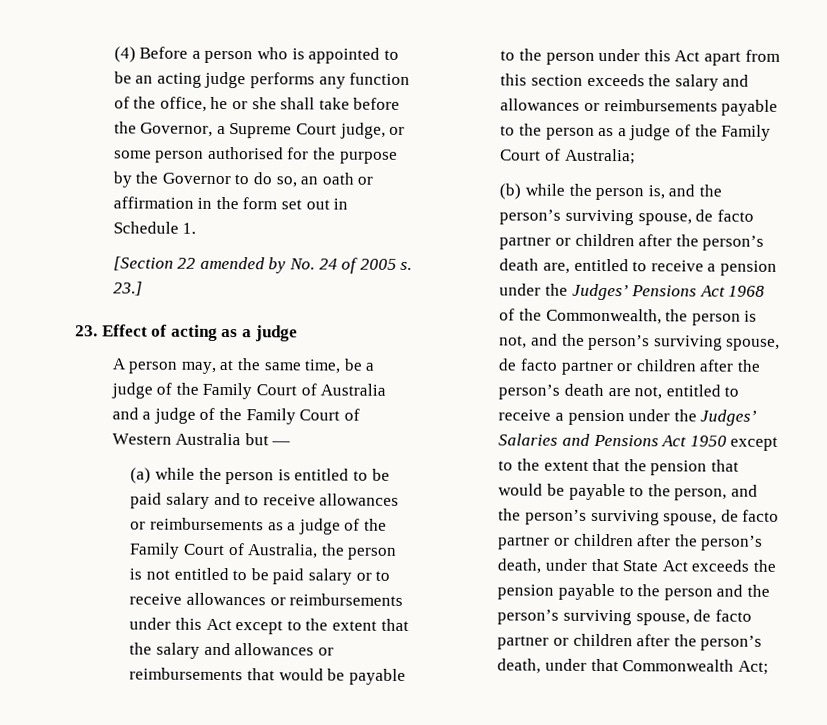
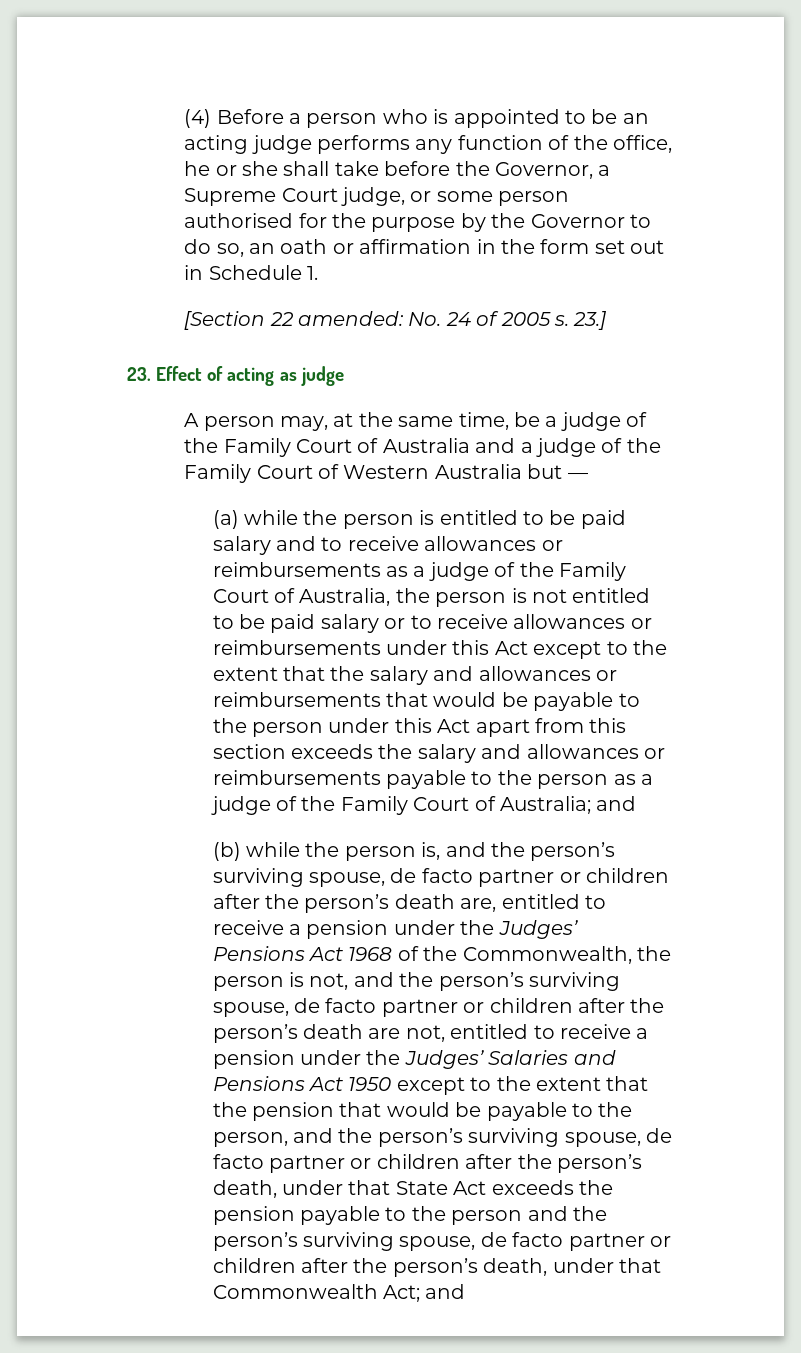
- [Section 22 amended by No. 24 of 2005 s.
+ [Section 22 amended: No. 24 of 2005 s.
- 23. Effect of acting as a judge
+ 23. Effect of acting as judge
- (a) while the person is entitled to be paid salary and to receive allowances or reimbursements as a judge of the Family Court of Australia, the person is not entitled to be paid salary or to receive allowances or reimbursements under this Act except to the extent that the salary and allowances or reimbursements that would be payable to the person under this Act apart from this section exceeds the salary and allowances or reimbursements payable to the person as a judge of the Family Court of Australia;
+ (a) while the person is entitled to be paid salary and to receive allowances or reimbursements as a judge of the Family Court of Australia, the person is not entitled to be paid salary or to receive allowances or reimbursements under this Act except to the extent that the salary and allowances or reimbursements that would be payable to the person under this Act apart from this section exceeds the salary and allowances or reimbursements payable to the person as a judge of the Family Court of Australia; and
- (b) while the person is, and the person’s surviving spouse, de facto partner or children after the person’s death are, entitled to receive a pension under the Judges’ Pensions Act 1968 of the Commonwealth, the person is not, and the person’s surviving spouse, de facto partner or children after the person’s death are not, entitled to receive a pension under the Judges’ Salaries and Pensions Act 1950 except to the extent that the pension that would be payable to the person, and the person’s surviving spouse, de facto partner or children after the person’s death, under that State Act exceeds the pension payable to the person and the person’s surviving spouse, de facto partner or children after the person’s death, under that Commonwealth Act;
+ (b) while the person is, and the person’s surviving spouse, de facto partner or children after the person’s death are, entitled to receive a pension under the Judges’ Pensions Act 1968 of the Commonwealth, the person is not, and the person’s surviving spouse, de facto partner or children after the person’s death are not, entitled to receive a pension under the Judges’ Salaries and Pensions Act 1950 except to the extent that the pension that would be payable to the person, and the person’s surviving spouse, de facto partner or children after the person’s death, under that State Act exceeds the pension payable to the person and the person’s surviving spouse, de facto partner or children after the person’s death, under that Commonwealth Act; and

